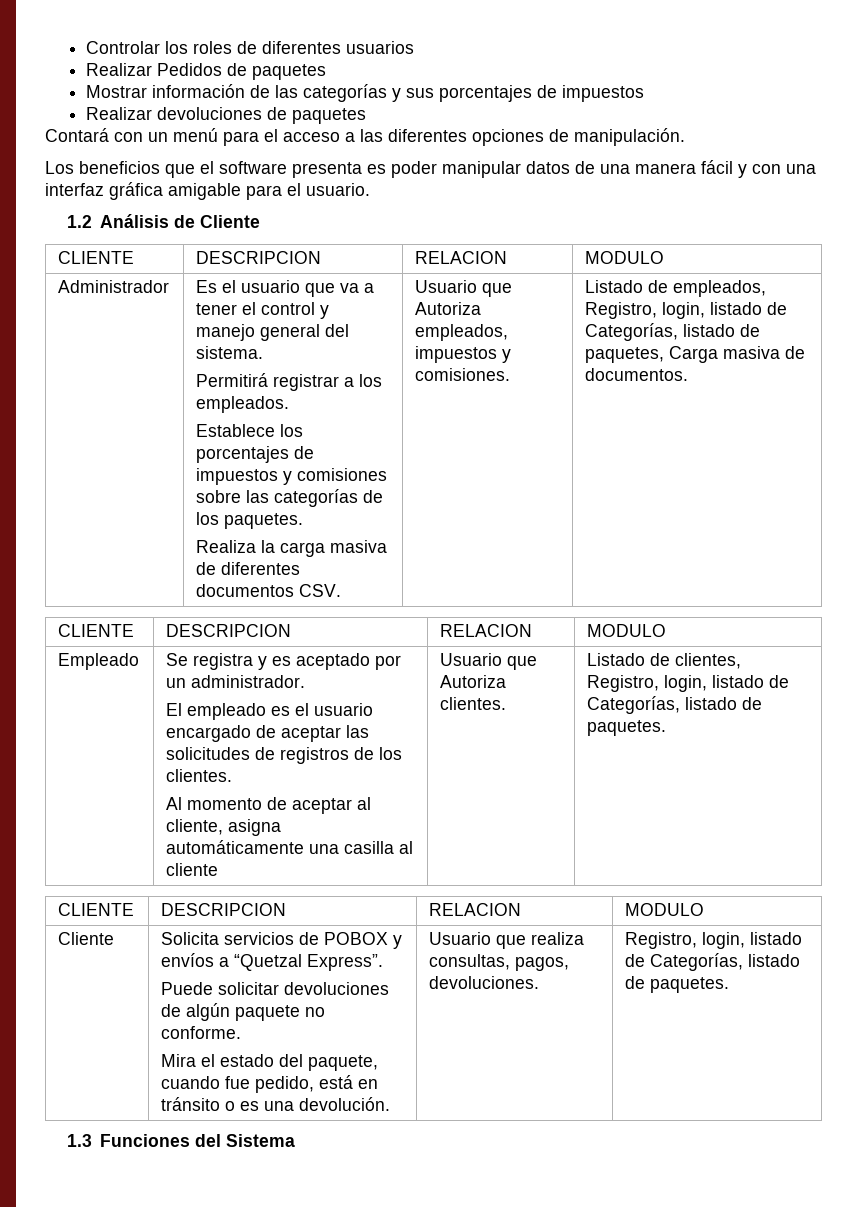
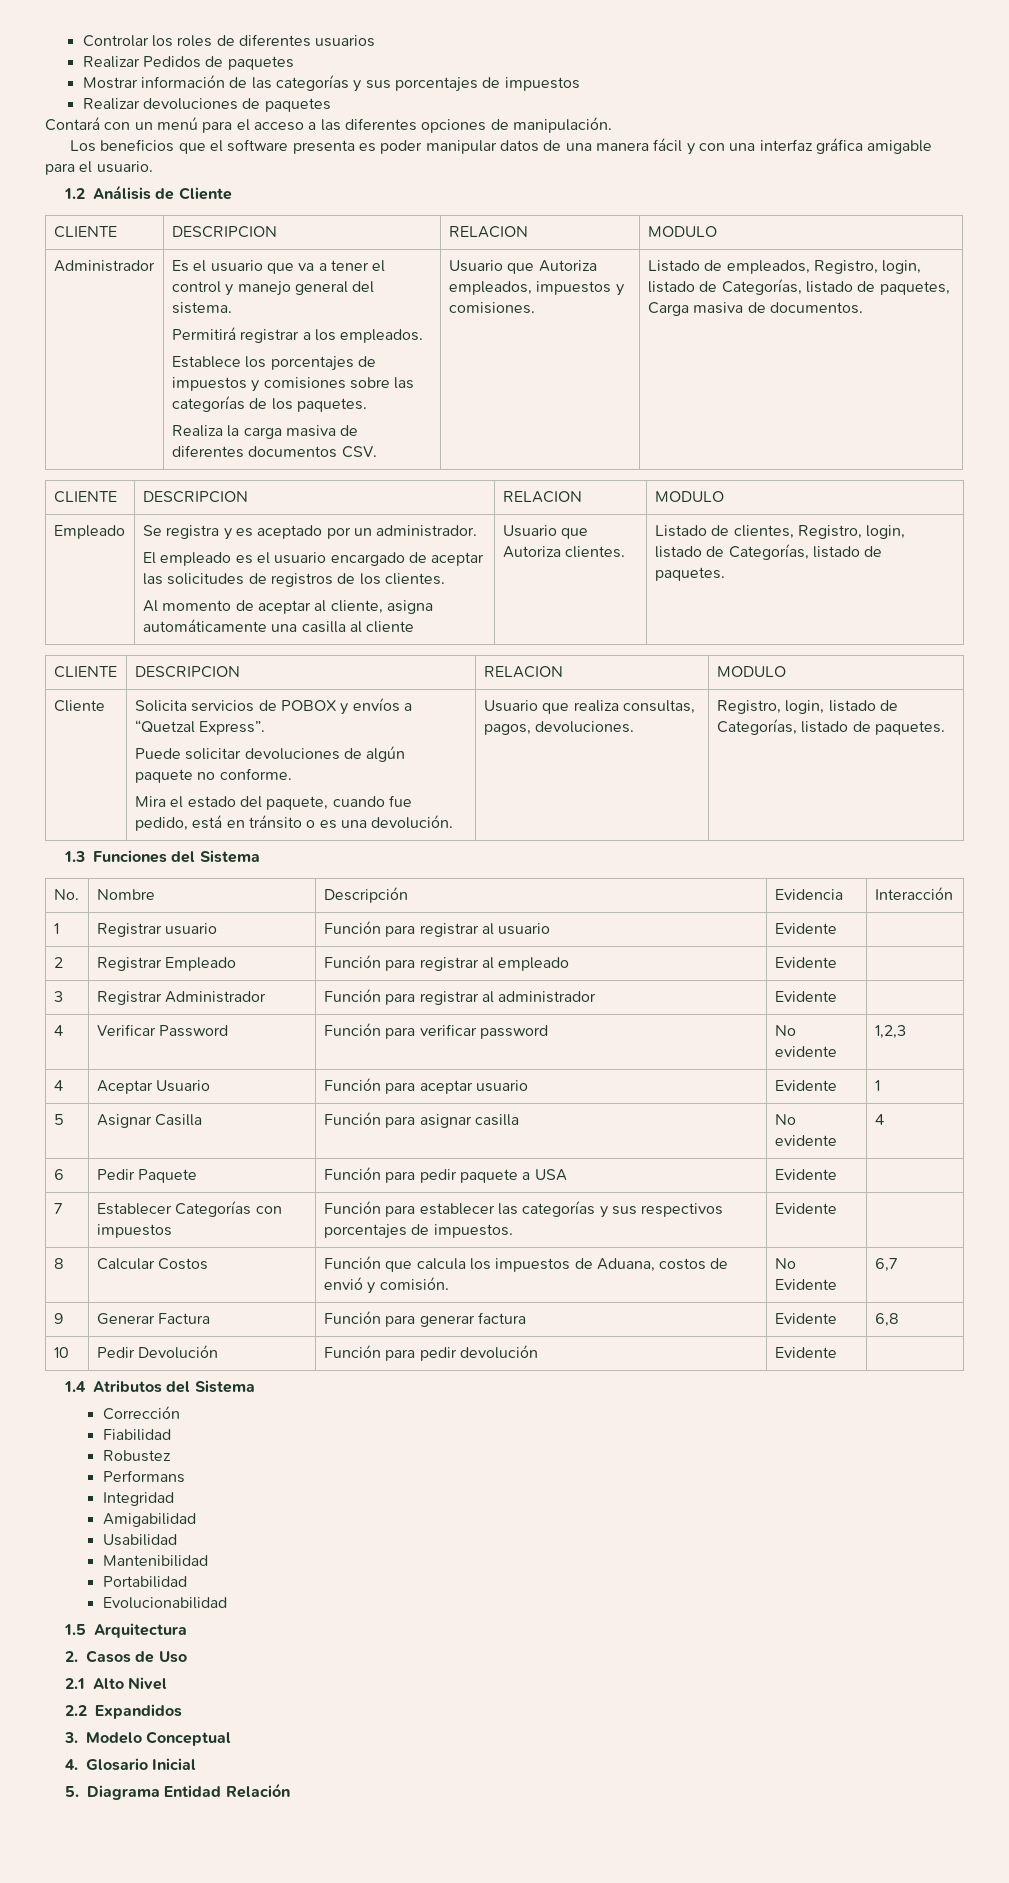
+ No. | Nombre | Descripción | Evidencia | Interacción
+ 1 | Registrar usuario | Función para registrar al usuario | Evidente |
+ 2 | Registrar Empleado | Función para registrar al empleado | Evidente |
+ 3 | Registrar Administrador | Función para registrar al administrador | Evidente |
+ 4 | Verificar Password | Función para verificar password | No evidente | 1,2,3
+ 4 | Aceptar Usuario | Función para aceptar usuario | Evidente | 1
+ 5 | Asignar Casilla | Función para asignar casilla | No evidente | 4
+ 6 | Pedir Paquete | Función para pedir paquete a USA | Evidente |
+ 7 | Establecer Categorías con impuestos | Función para establecer las categorías y sus respectivos porcentajes de impuestos. | Evidente |
+ 8 | Calcular Costos | Función que calcula los impuestos de Aduana, costos de envió y comisión. | No Evidente | 6,7
+ 9 | Generar Factura | Función para generar factura | Evidente | 6,8
+ 10 | Pedir Devolución | Función para pedir devolución | Evidente |
+ 1.4 Atributos del Sistema
+ Corrección
+ Fiabilidad
+ Robustez
+ Performans
+ Integridad
+ Amigabilidad
+ Usabilidad
+ Mantenibilidad
+ Portabilidad
+ Evolucionabilidad
+ 1.5 Arquitectura
+ 2. Casos de Uso
+ 2.1 Alto Nivel
+ 2.2 Expandidos
+ 3. Modelo Conceptual
+ 4. Glosario Inicial
+ 5. Diagrama Entidad Relación

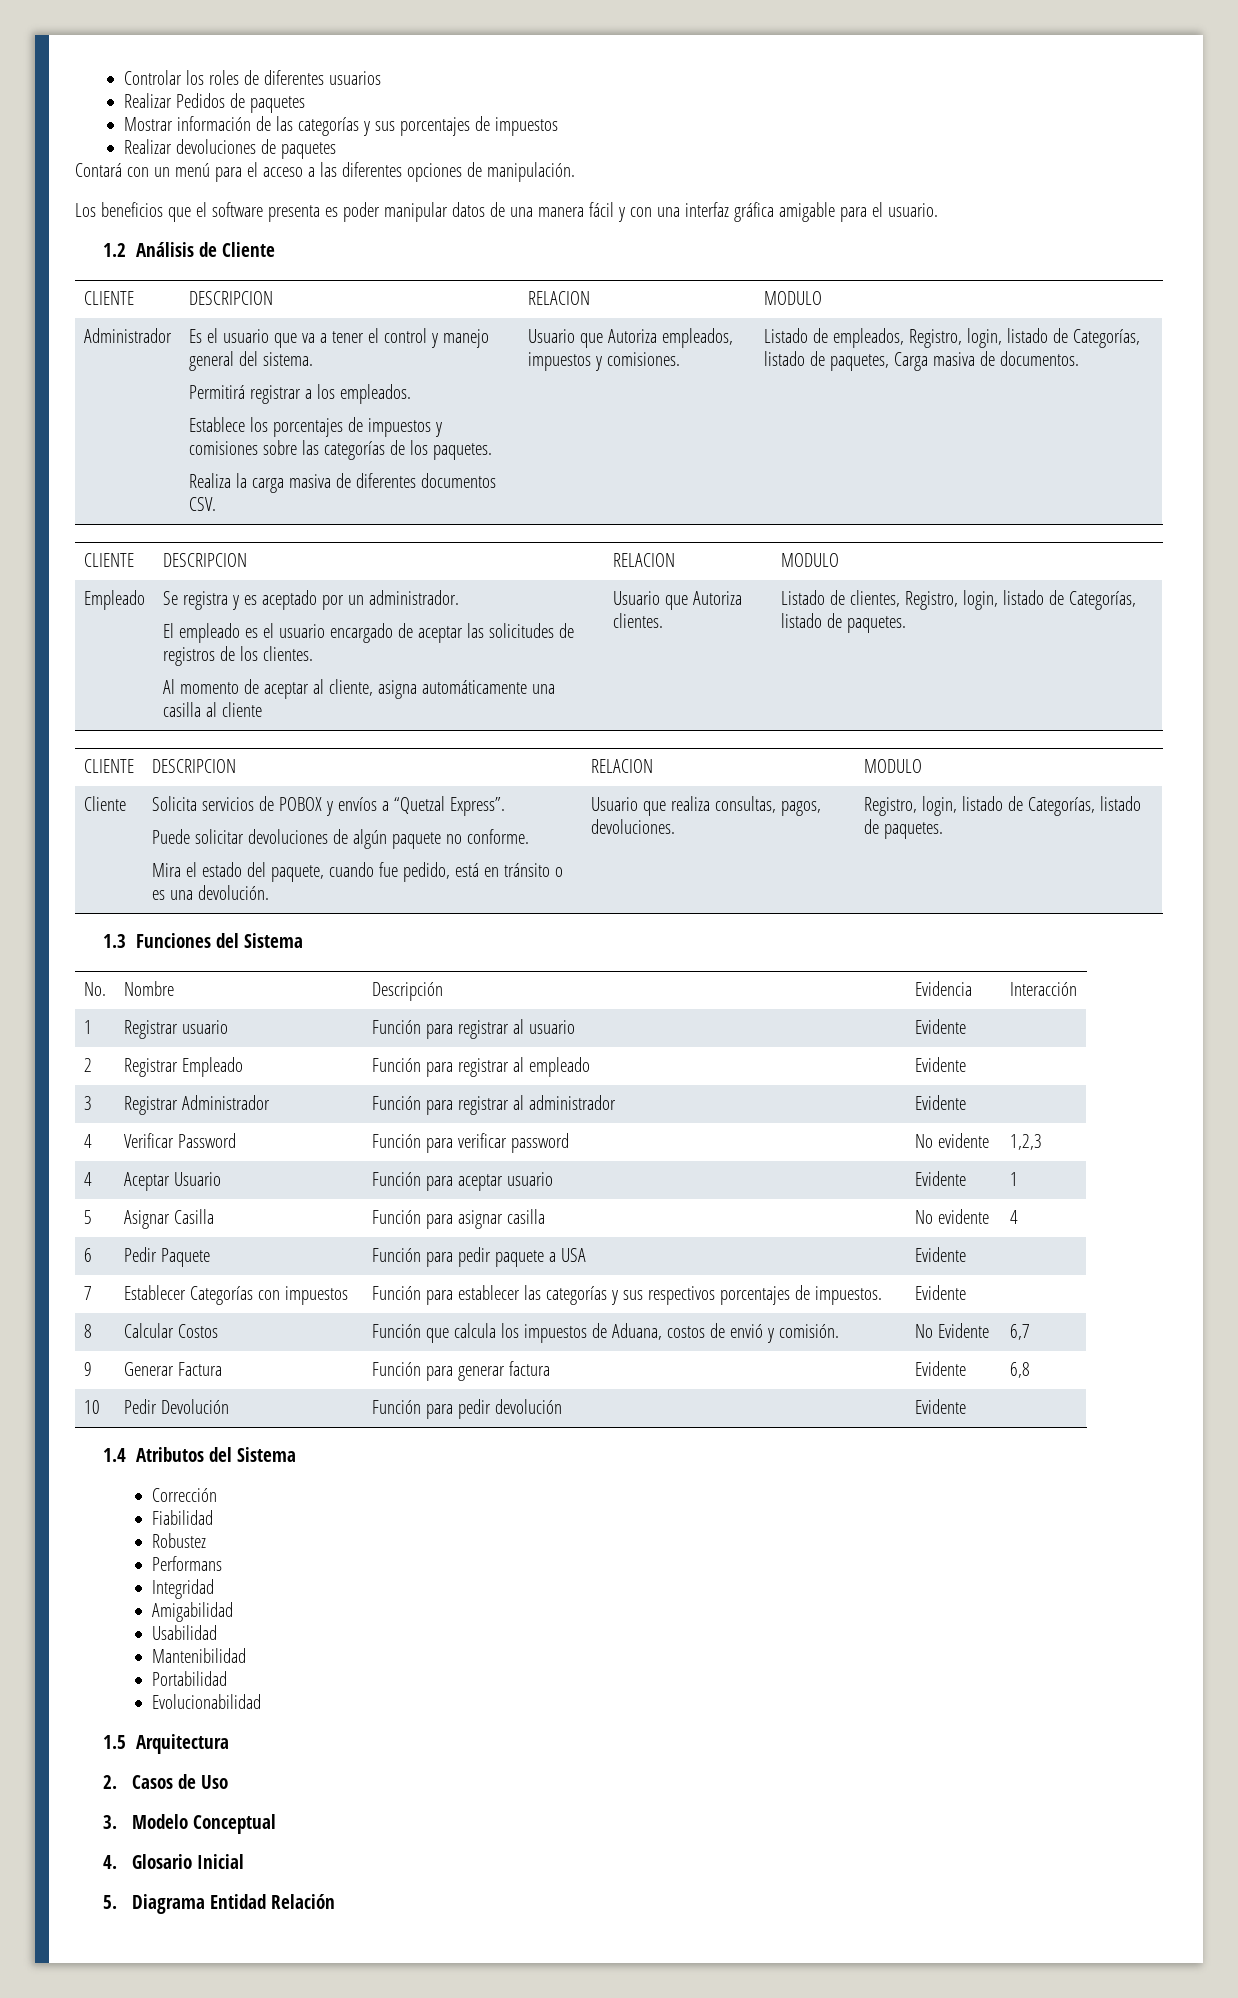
- 2.1 Alto Nivel
- 2.2 Expandidos

